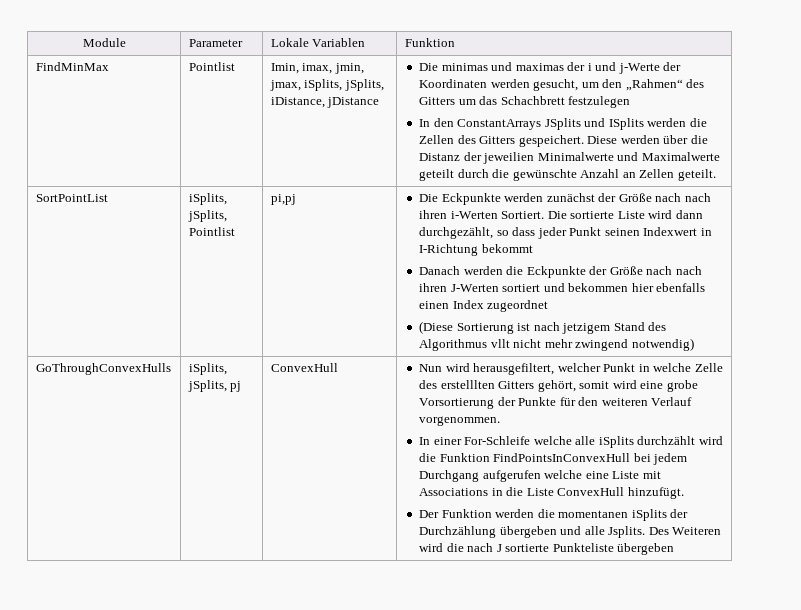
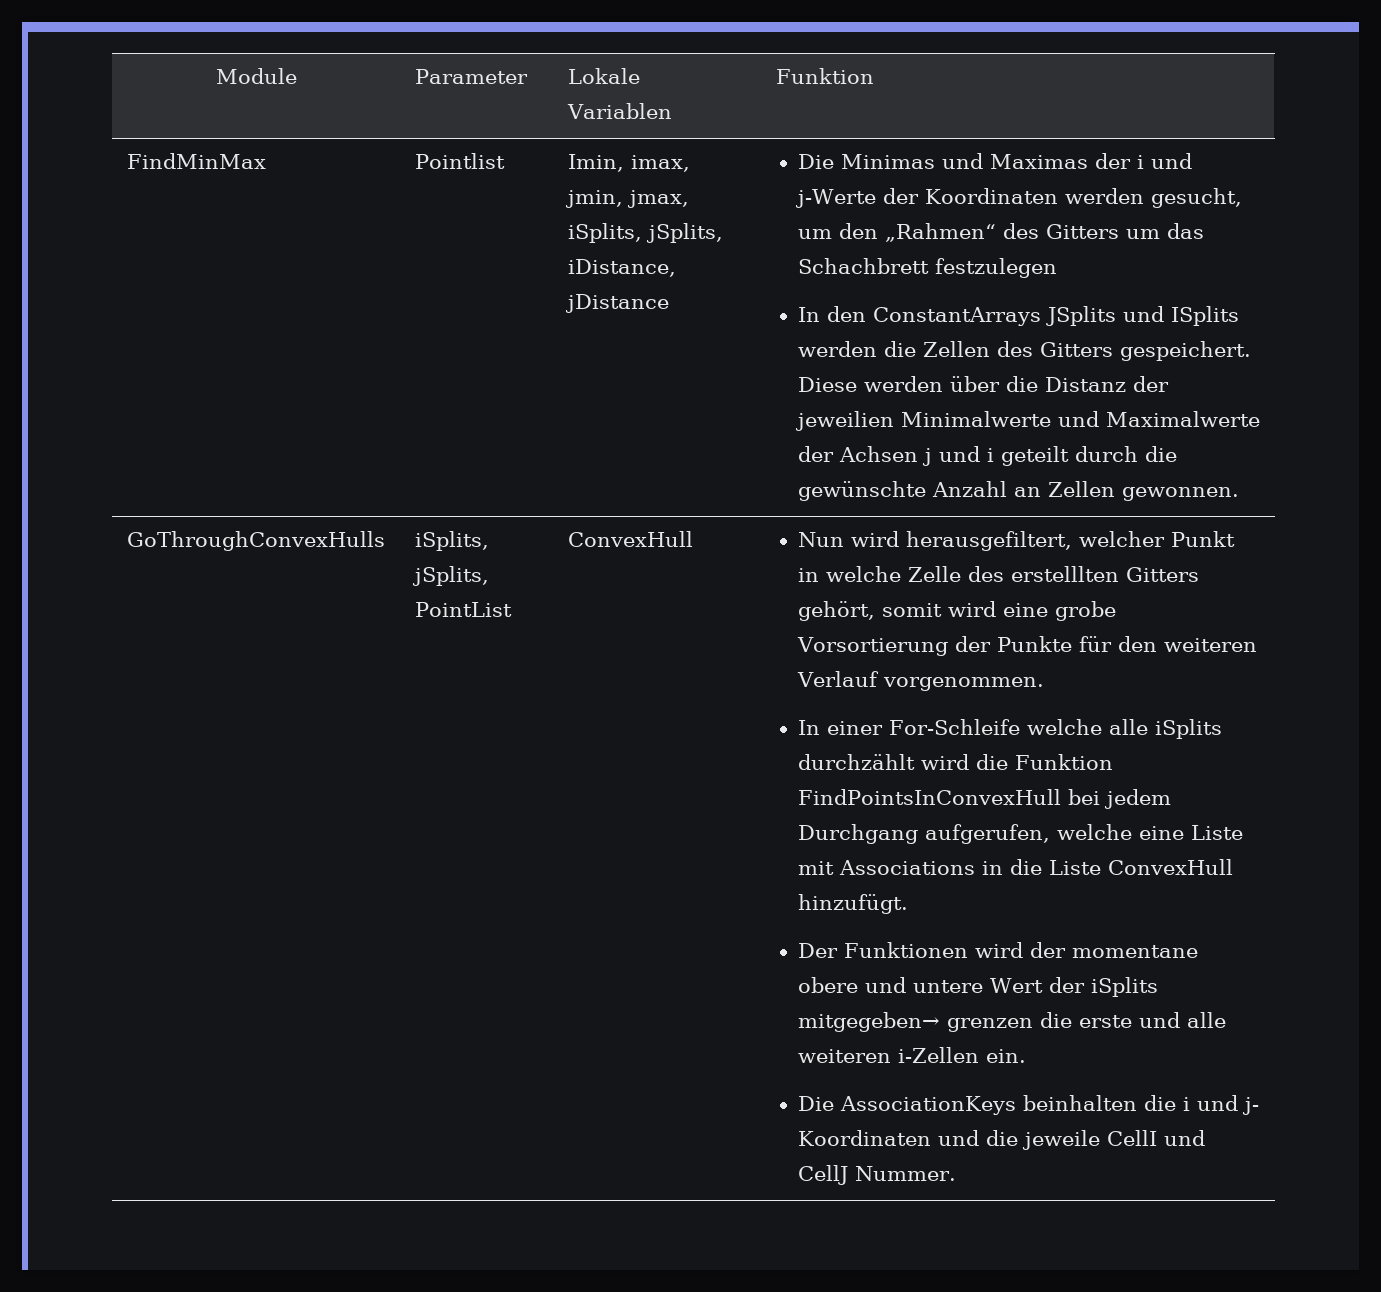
- Die minimas und maximas der i und j-Werte der Koordinaten werden gesucht, um den „Rahmen“ des Gitters um das Schachbrett festzulegen
+ Die Minimas und Maximas der i und j-Werte der Koordinaten werden gesucht, um den „Rahmen“ des Gitters um das Schachbrett festzulegen
- Diese werden über die Distanz der jeweilien Minimalwerte und Maximalwerte geteilt durch die gewünschte Anzahl an Zellen geteilt.
- SortPointList | iSplits, jSplits, Pointlist | pi,pj | Die Eckpunkte werden zunächst der Größe nach nach ihren i-Werten Sortiert. Die sortierte Liste wird dann durchgezählt, so dass jeder Punkt seinen Indexwert in I-Richtung bekommt
- Danach werden die Eckpunkte der Größe nach nach ihren J-Werten sortiert und bekommen hier ebenfalls einen Index zugeordnet
- (Diese Sortierung ist nach jetzigem Stand des Algorithmus vllt nicht mehr zwingend notwendig)
+ Diese werden über die Distanz der jeweilien Minimalwerte und Maximalwerte der Achsen j und i geteilt durch die gewünschte Anzahl an Zellen gewonnen.
- iSplits, jSplits, pj
+ iSplits, jSplits, PointList
- In einer For-Schleife welche alle iSplits durchzählt wird die Funktion FindPointsInConvexHull bei jedem Durchgang aufgerufen welche eine Liste mit Associations in die Liste ConvexHull hinzufügt.
+ In einer For-Schleife welche alle iSplits durchzählt wird die Funktion FindPointsInConvexHull bei jedem Durchgang aufgerufen, welche eine Liste mit Associations in die Liste ConvexHull hinzufügt.
- Der Funktion werden die momentanen iSplits der Durchzählung übergeben und alle Jsplits. Des Weiteren wird die nach J sortierte Punkteliste übergeben
+ Der Funktionen wird der momentane obere und untere Wert der iSplits mitgegeben→ grenzen die erste und alle weiteren i-Zellen ein.
+ Die AssociationKeys beinhalten die i und j- Koordinaten und die jeweile CellI und CellJ Nummer.

